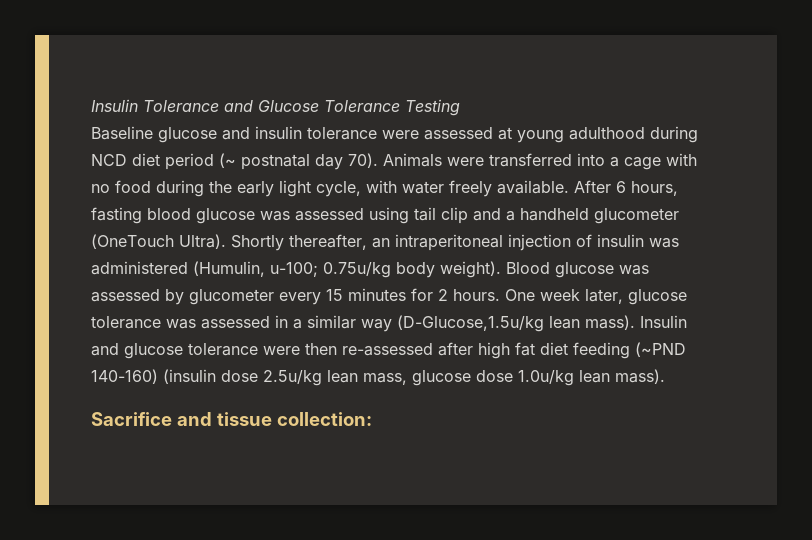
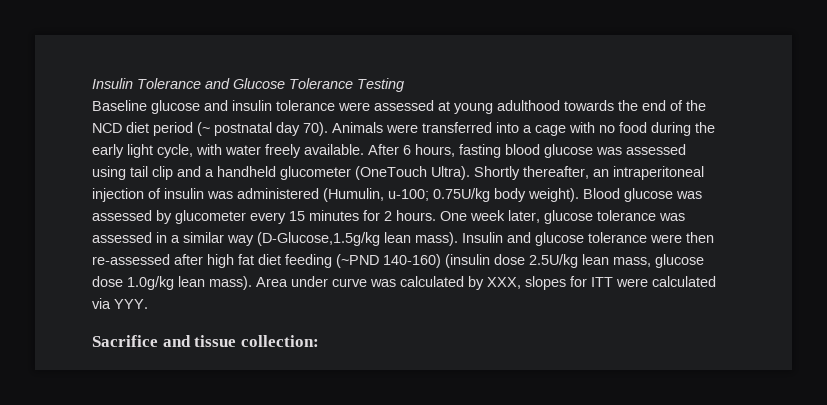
- Baseline glucose and insulin tolerance were assessed at young adulthood during NCD diet period (~ postnatal day 70).
+ Baseline glucose and insulin tolerance were assessed at young adulthood towards the end of the NCD diet period (~ postnatal day 70).
- Shortly thereafter, an intraperitoneal injection of insulin was administered (Humulin, u-100; 0.75u/kg body weight).
+ Shortly thereafter, an intraperitoneal injection of insulin was administered (Humulin, u-100; 0.75U/kg body weight).
- One week later, glucose tolerance was assessed in a similar way (D-Glucose,1.5u/kg lean mass).
+ One week later, glucose tolerance was assessed in a similar way (D-Glucose,1.5g/kg lean mass).
- Insulin and glucose tolerance were then re-assessed after high fat diet feeding (~PND 140-160) (insulin dose 2.5u/kg lean mass, glucose dose 1.0u/kg lean mass).
+ Insulin and glucose tolerance were then re-assessed after high fat diet feeding (~PND 140-160) (insulin dose 2.5U/kg lean mass, glucose dose 1.0g/kg lean mass). Area under curve was calculated by XXX, slopes for ITT were calculated via YYY.

